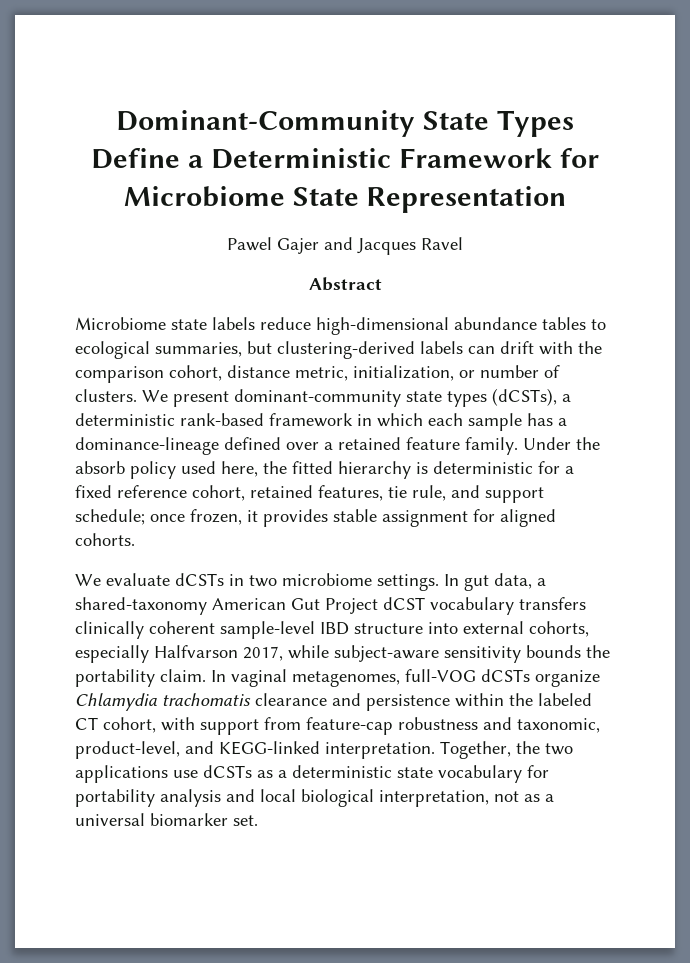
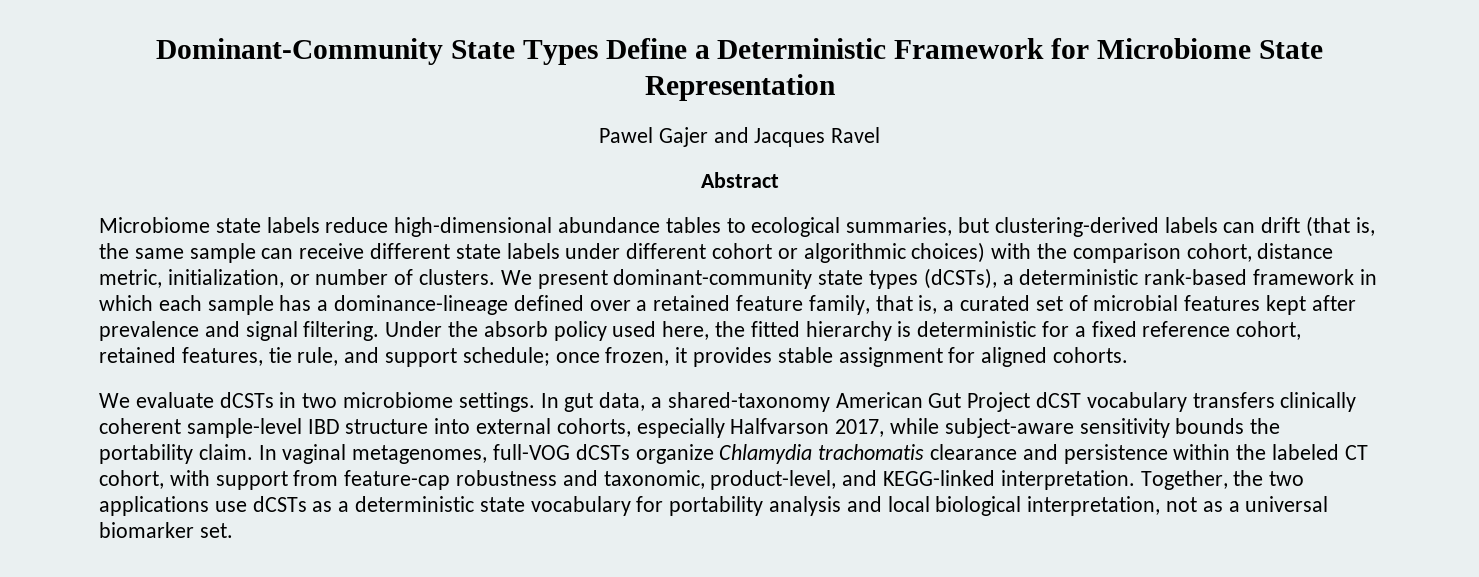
- Microbiome state labels reduce high-dimensional abundance tables to ecological summaries, but clustering-derived labels can drift with the comparison cohort, distance metric, initialization, or number of clusters.
+ Microbiome state labels reduce high-dimensional abundance tables to ecological summaries, but clustering-derived labels can drift (that is, the same sample can receive different state labels under different cohort or algorithmic choices) with the comparison cohort, distance metric, initialization, or number of clusters.
- We present dominant-community state types (dCSTs), a deterministic rank-based framework in which each sample has a dominance-lineage defined over a retained feature family.
+ We present dominant-community state types (dCSTs), a deterministic rank-based framework in which each sample has a dominance-lineage defined over a retained feature family, that is, a curated set of microbial features kept after prevalence and signal filtering.

